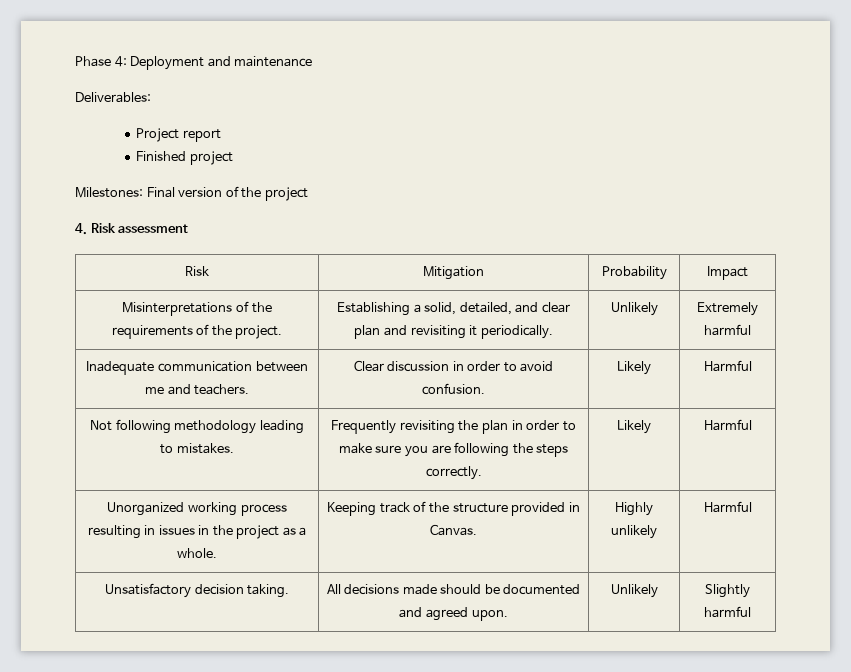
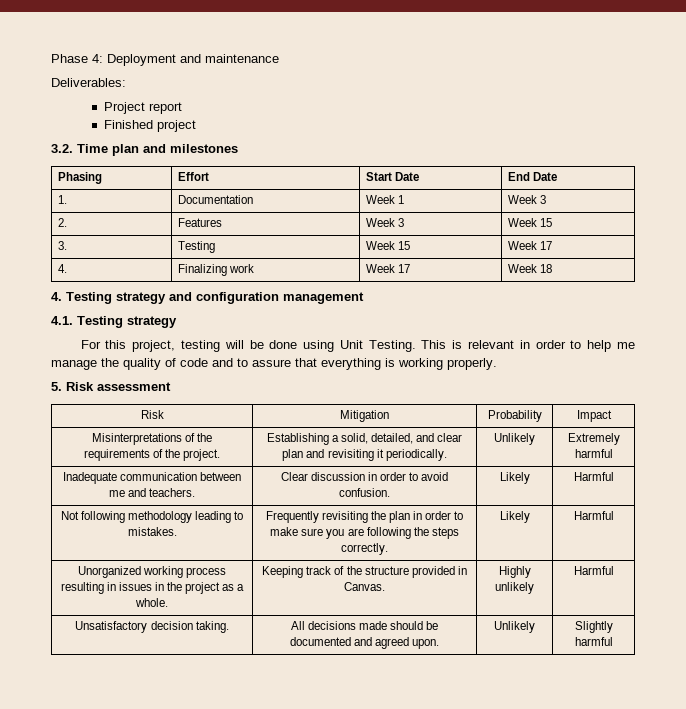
- Milestones: Final version of the project
- 4. Risk assessment
+ 3.2. Time plan and milestones
+ Phasing | Effort | Start Date | End Date
+ 1. | Documentation | Week 1 | Week 3
+ 2. | Features | Week 3 | Week 15
+ 3. | Testing | Week 15 | Week 17
+ 4. | Finalizing work | Week 17 | Week 18
+ 4. Testing strategy and configuration management
+ 4.1. Testing strategy
+ For this project, testing will be done using Unit Testing. This is relevant in order to help me manage the quality of code and to assure that everything is working properly.
+ 5. Risk assessment

